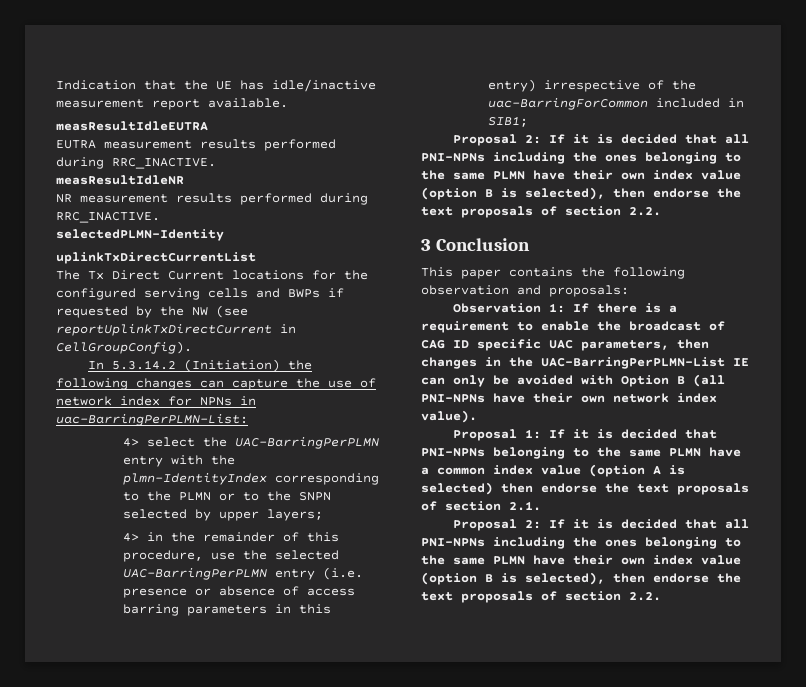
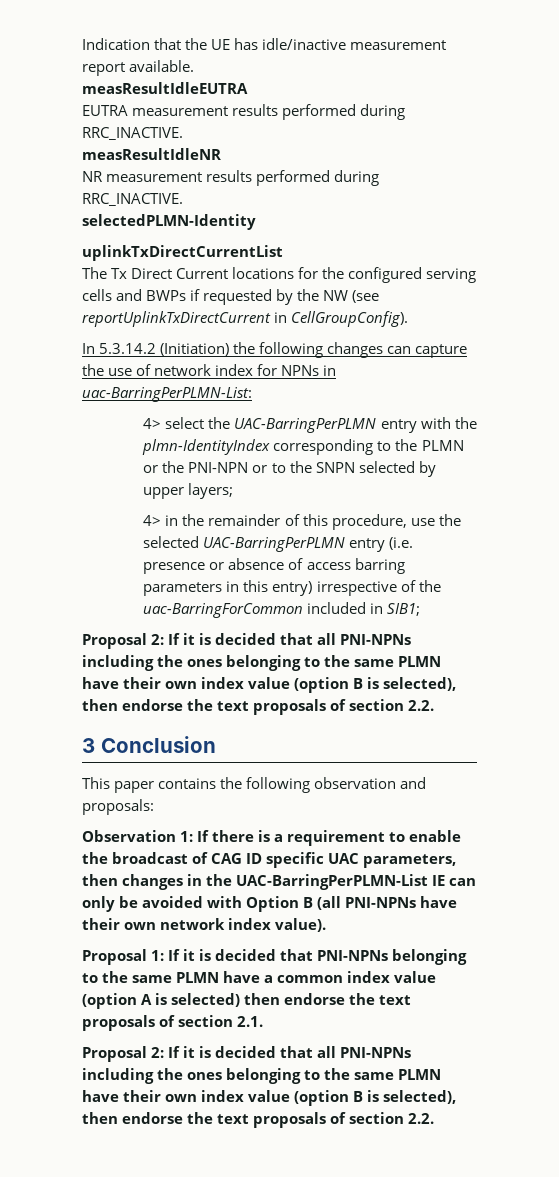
- 4> select the UAC-BarringPerPLMN entry with the plmn-IdentityIndex corresponding to the PLMN or to the SNPN selected by upper layers;
+ 4> select the UAC-BarringPerPLMN entry with the plmn-IdentityIndex corresponding to the PLMN or the PNI-NPN or to the SNPN selected by upper layers;

